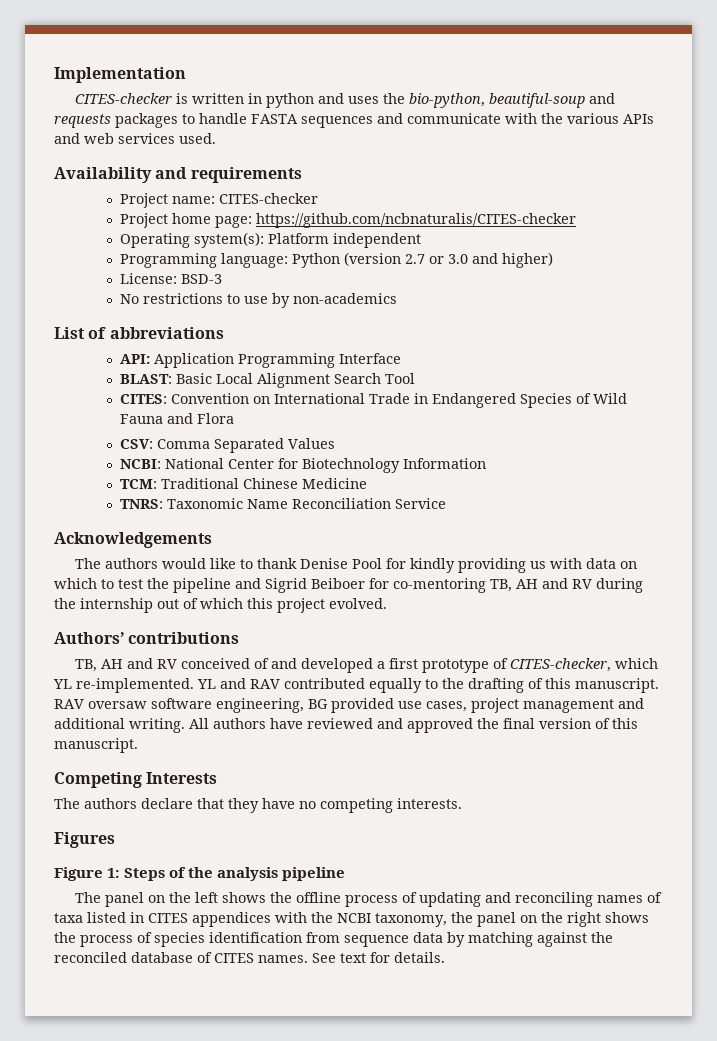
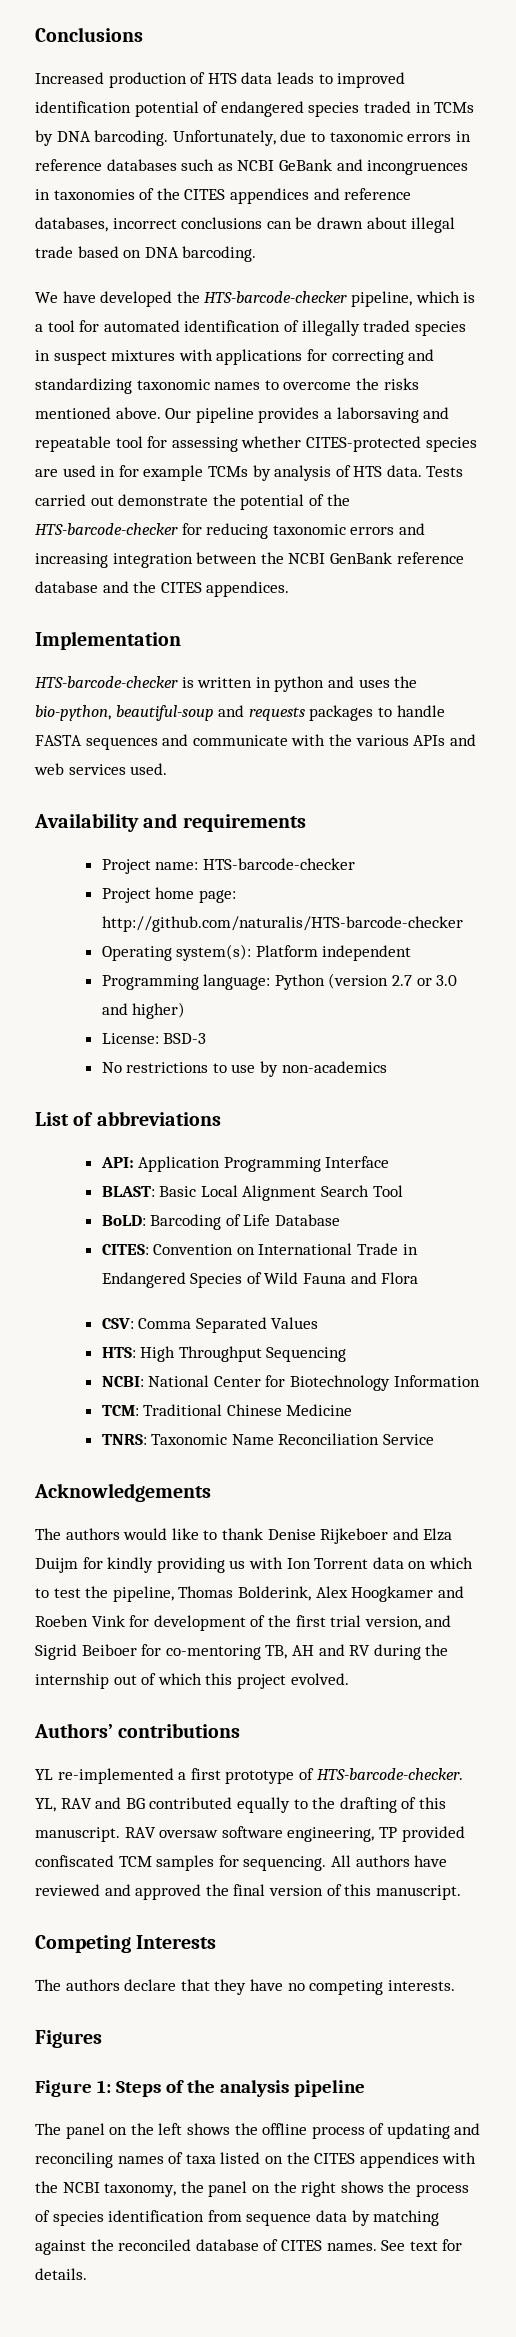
+ Conclusions
+ Increased production of HTS data leads to improved identification potential of endangered species traded in TCMs by DNA barcoding. Unfortunately, due to taxonomic errors in reference databases such as NCBI GeBank and incongruences in taxonomies of the CITES appendices and reference databases, incorrect conclusions can be drawn about illegal trade based on DNA barcoding.
+ We have developed the HTS-barcode-checker pipeline, which is a tool for automated identification of illegally traded species in suspect mixtures with applications for correcting and standardizing taxonomic names to overcome the risks mentioned above. Our pipeline provides a laborsaving and repeatable tool for assessing whether CITES-protected species are used in for example TCMs by analysis of HTS data. Tests carried out demonstrate the potential of the HTS-barcode-checker for reducing taxonomic errors and increasing integration between the NCBI GenBank reference database and the CITES appendices.
- CITES-checker is written in python and uses the bio-python, beautiful-soup and requests packages to handle FASTA sequences and communicate with the various APIs and web services used.
+ HTS-barcode-checker is written in python and uses the bio-python, beautiful-soup and requests packages to handle FASTA sequences and communicate with the various APIs and web services used.
- Project name: CITES-checker
+ Project name: HTS-barcode-checker
- Project home page: https://github.com/ncbnaturalis/CITES-checker
+ Project home page: http://github.com/naturalis/HTS-barcode-checker
+ BoLD: Barcoding of Life Database
+ HTS: High Throughput Sequencing
- The authors would like to thank Denise Pool for kindly providing us with data on which to test the pipeline and Sigrid Beiboer for co-mentoring TB, AH and RV during the internship out of which this project evolved.
+ The authors would like to thank Denise Rijkeboer and Elza Duijm for kindly providing us with Ion Torrent data on which to test the pipeline, Thomas Bolderink, Alex Hoogkamer and Roeben Vink for development of the first trial version, and Sigrid Beiboer for co-mentoring TB, AH and RV during the internship out of which this project evolved.
- TB, AH and RV conceived of and developed a first prototype of CITES-checker, which YL re-implemented. YL and RAV contributed equally to the drafting of this manuscript.
+ YL re-implemented a first prototype of HTS-barcode-checker. YL, RAV and BG contributed equally to the drafting of this manuscript.
- RAV oversaw software engineering, BG provided use cases, project management and additional writing.
+ RAV oversaw software engineering, TP provided confiscated TCM samples for sequencing.
- The panel on the left shows the offline process of updating and reconciling names of taxa listed in CITES appendices with the NCBI taxonomy, the panel on the right shows the process of species identification from sequence data by matching against the reconciled database of CITES names.
+ The panel on the left shows the offline process of updating and reconciling names of taxa listed on the CITES appendices with the NCBI taxonomy, the panel on the right shows the process of species identification from sequence data by matching against the reconciled database of CITES names.

